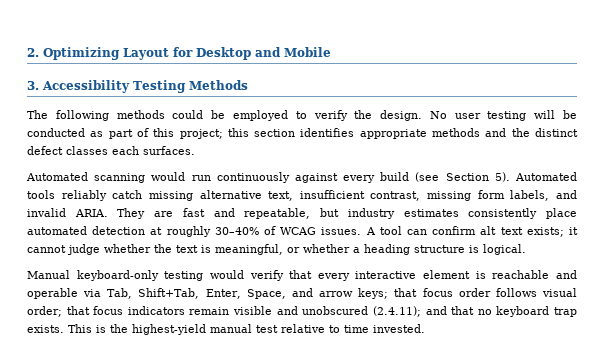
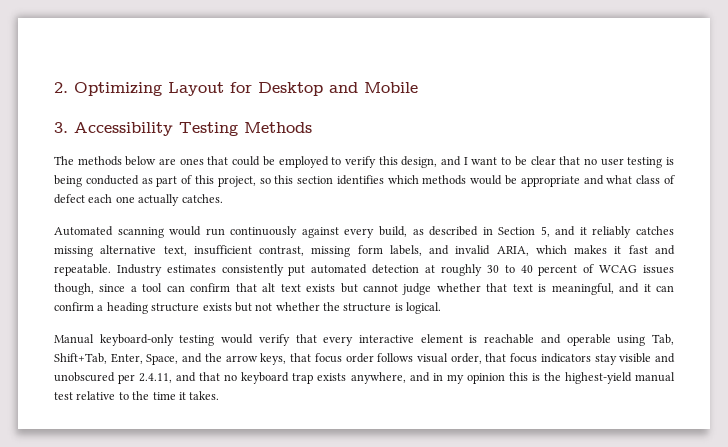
- The following methods could be employed to verify the design. No user testing will be conducted as part of this project; this section identifies appropriate methods and the distinct defect classes each surfaces.
+ The methods below are ones that could be employed to verify this design, and I want to be clear that no user testing is being conducted as part of this project, so this section identifies which methods would be appropriate and what class of defect each one actually catches.
- Automated scanning would run continuously against every build (see Section 5). Automated tools reliably catch missing alternative text, insufficient contrast, missing form labels, and invalid ARIA. They are fast and repeatable, but industry estimates consistently place automated detection at roughly 30–40% of WCAG issues. A tool can confirm alt text exists; it cannot judge whether the text is meaningful, or whether a heading structure is logical.
+ Automated scanning would run continuously against every build, as described in Section 5, and it reliably catches missing alternative text, insufficient contrast, missing form labels, and invalid ARIA, which makes it fast and repeatable. Industry estimates consistently put automated detection at roughly 30 to 40 percent of WCAG issues though, since a tool can confirm that alt text exists but cannot judge whether that text is meaningful, and it can confirm a heading structure exists but not whether the structure is logical.
- Manual keyboard-only testing would verify that every interactive element is reachable and operable via Tab, Shift+Tab, Enter, Space, and arrow keys; that focus order follows visual order; that focus indicators remain visible and unobscured (2.4.11); and that no keyboard trap exists. This is the highest-yield manual test relative to time invested.
+ Manual keyboard-only testing would verify that every interactive element is reachable and operable using Tab, Shift+Tab, Enter, Space, and the arrow keys, that focus order follows visual order, that focus indicators stay visible and unobscured per 2.4.11, and that no keyboard trap exists anywhere, and in my opinion this is the highest-yield manual test relative to the time it takes.

